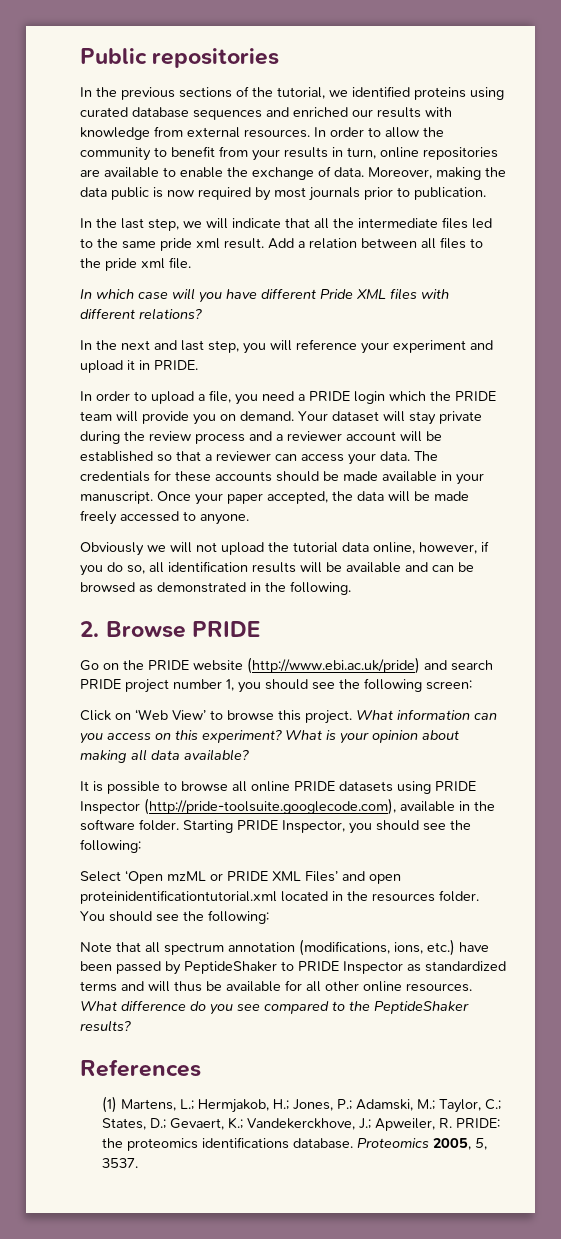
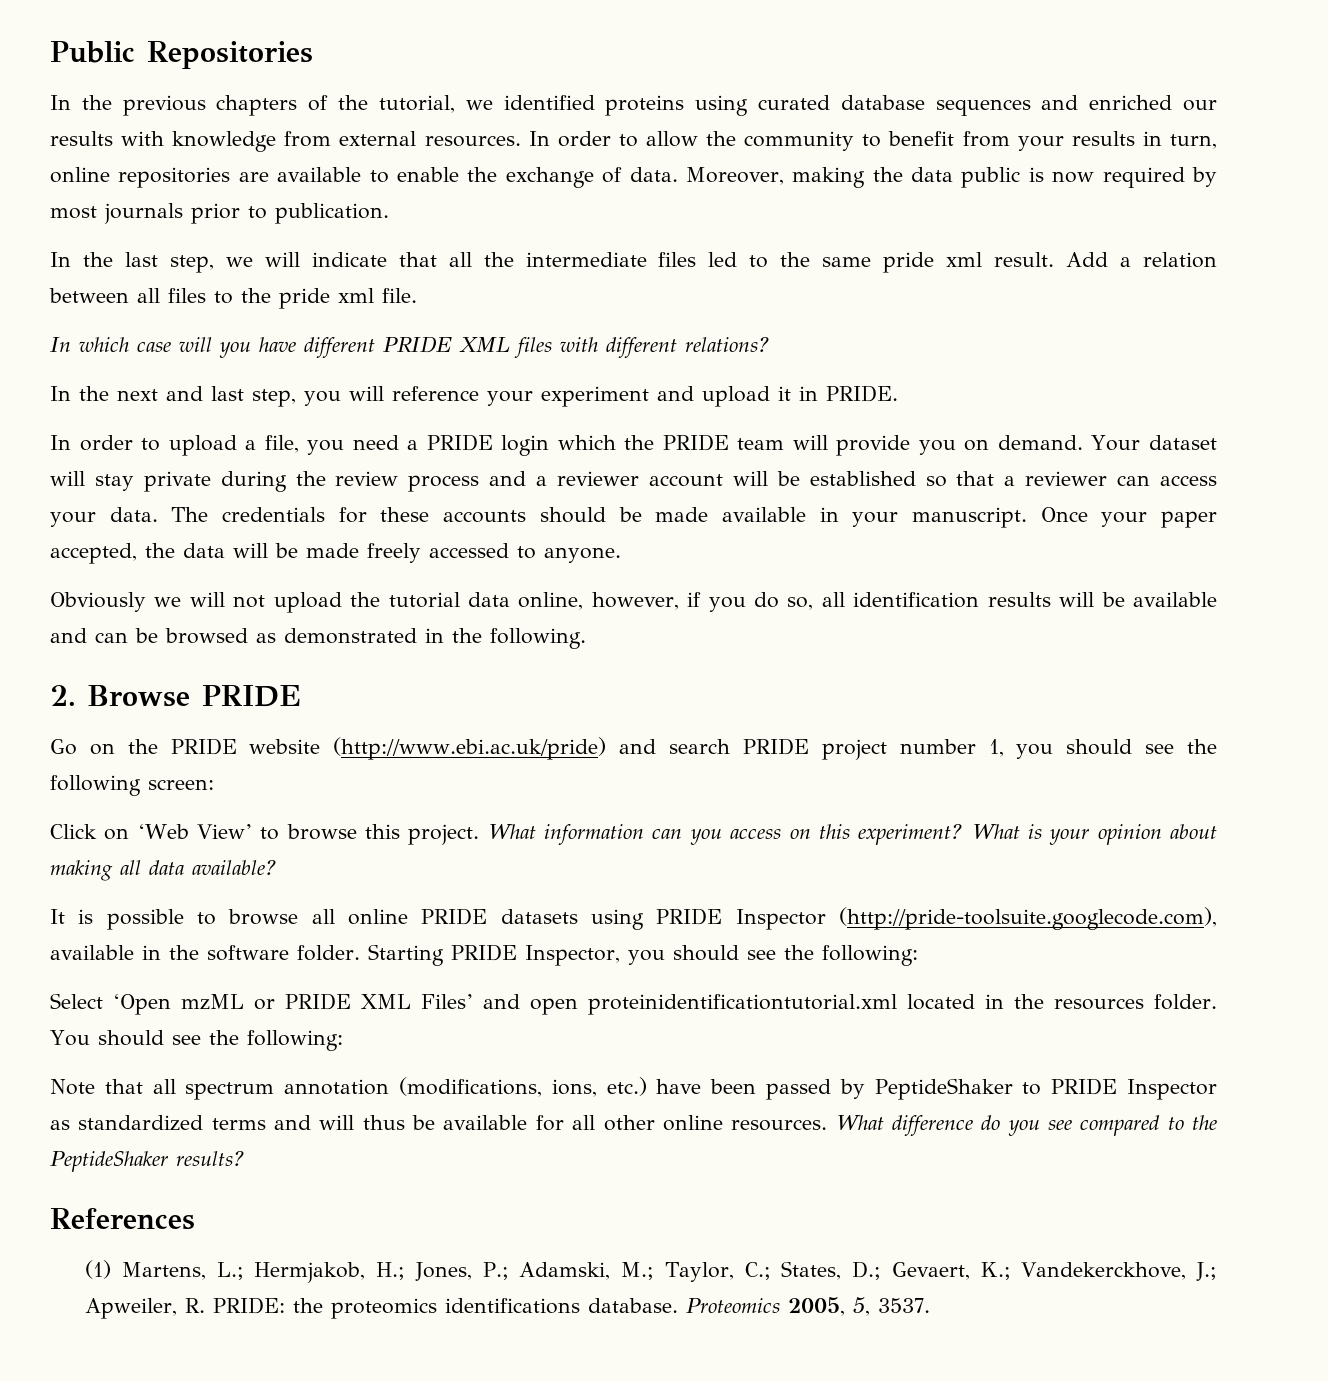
- Public repositories
+ Public Repositories
- In the previous sections of the tutorial, we identified proteins using curated database sequences and enriched our results with knowledge from external resources.
+ In the previous chapters of the tutorial, we identified proteins using curated database sequences and enriched our results with knowledge from external resources.
- In which case will you have different Pride XML files with different relations?
+ In which case will you have different PRIDE XML files with different relations?

